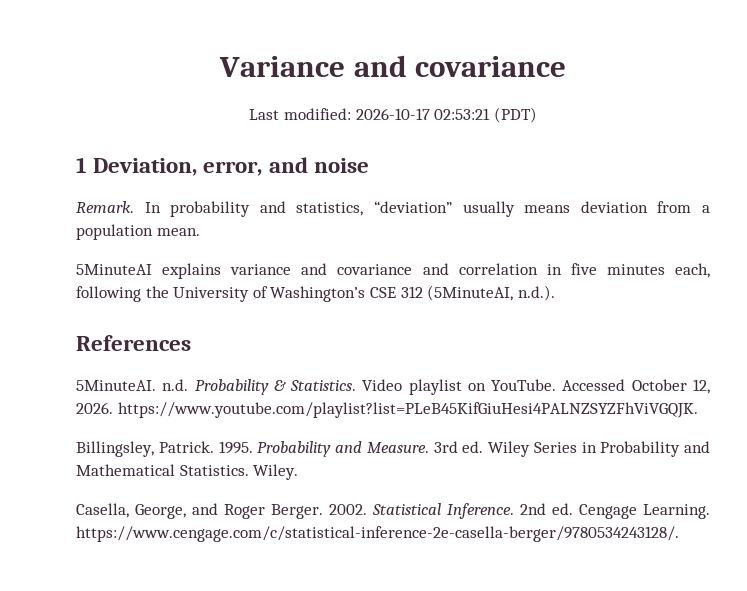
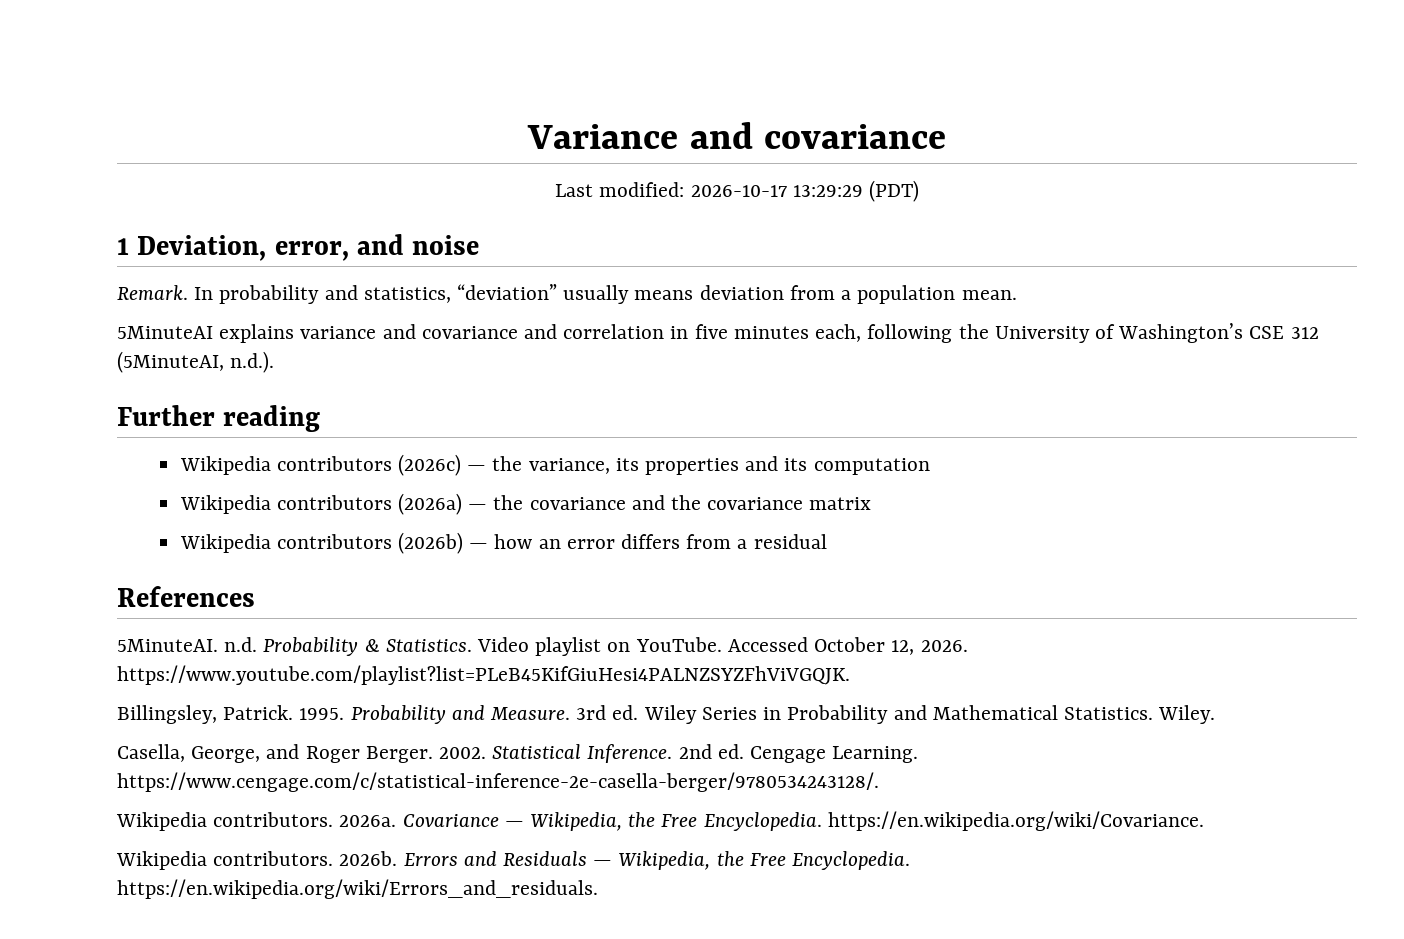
- Last modified: 2026-10-17 02:53:21 (PDT)
+ Last modified: 2026-10-17 13:29:29 (PDT)
+ Further reading
+ Wikipedia contributors (2026c) — the variance, its properties and its computation
+ Wikipedia contributors (2026a) — the covariance and the covariance matrix
+ Wikipedia contributors (2026b) — how an error differs from a residual
+ Wikipedia contributors. 2026a. Covariance — Wikipedia, the Free Encyclopedia. https://en.wikipedia.org/wiki/Covariance.
+ Wikipedia contributors. 2026b. Errors and Residuals — Wikipedia, the Free Encyclopedia. https://en.wikipedia.org/wiki/Errors_and_residuals.

